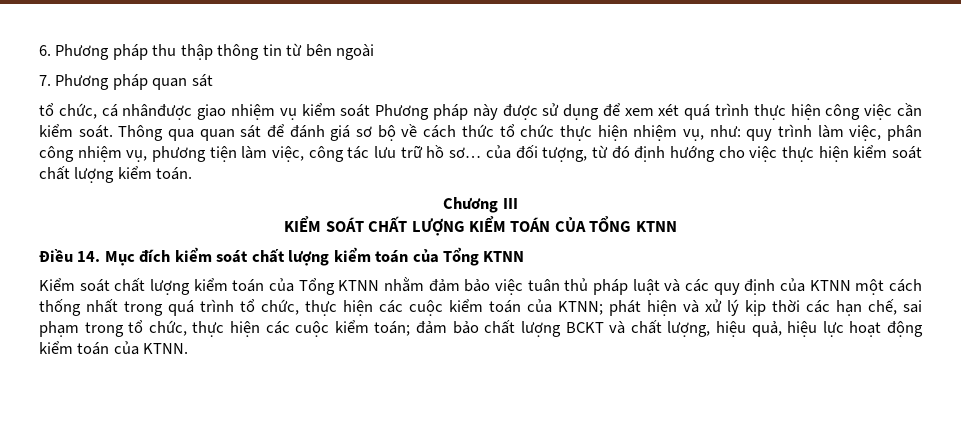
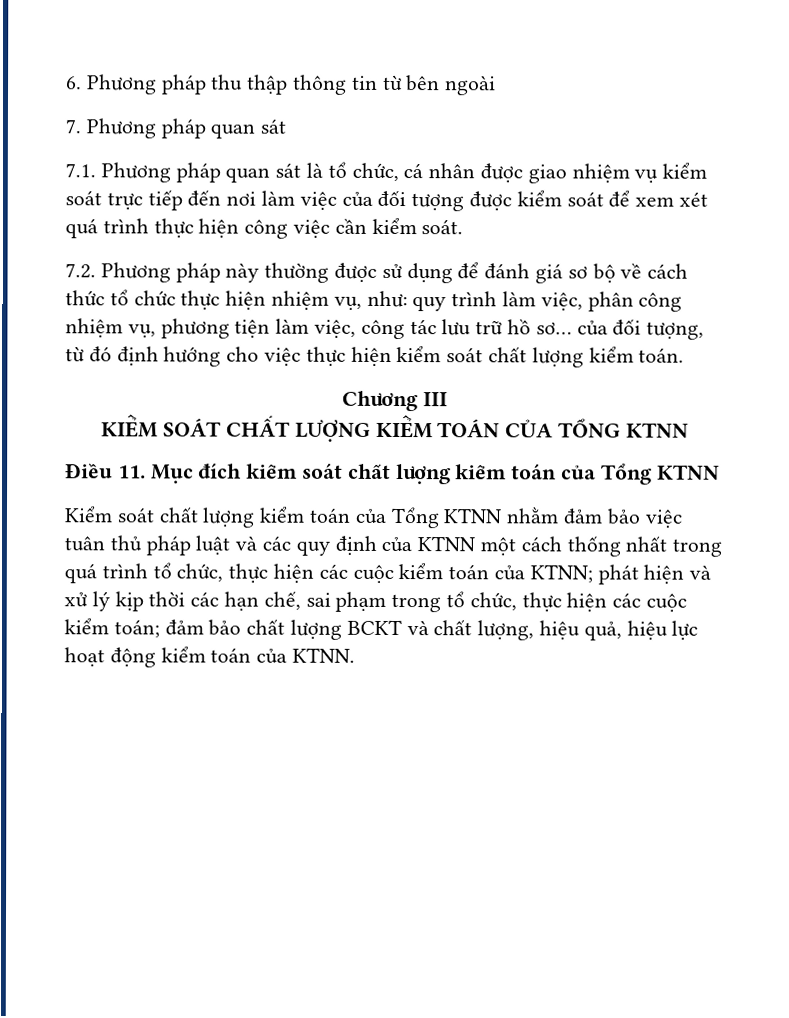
- tổ chức, cá nhânđược giao nhiệm vụ kiểm soát Phương pháp này được sử dụng để xem xét quá trình thực hiện công việc cần kiểm soát. Thông qua quan sát để đánh giá sơ bộ về cách thức tổ chức thực hiện nhiệm vụ, như:
+ 7.1. Phương pháp quan sát là tổ chức, cá nhân được giao nhiệm vụ kiểm soát trực tiếp đến nơi làm việc của đối tượng được kiểm soát để xem xét quá trình thực hiện công việc cần kiểm soát.
+ 7.2. Phương pháp này thường được sử dụng để đánh giá sơ bộ về cách thức tổ chức thực hiện nhiệm vụ, như:
- Điều 14. Mục đích kiểm soát chất lượng kiểm toán của Tổng KTNN
+ Điều 11. Mục đích kiểm soát chất lượng kiểm toán của Tổng KTNN

